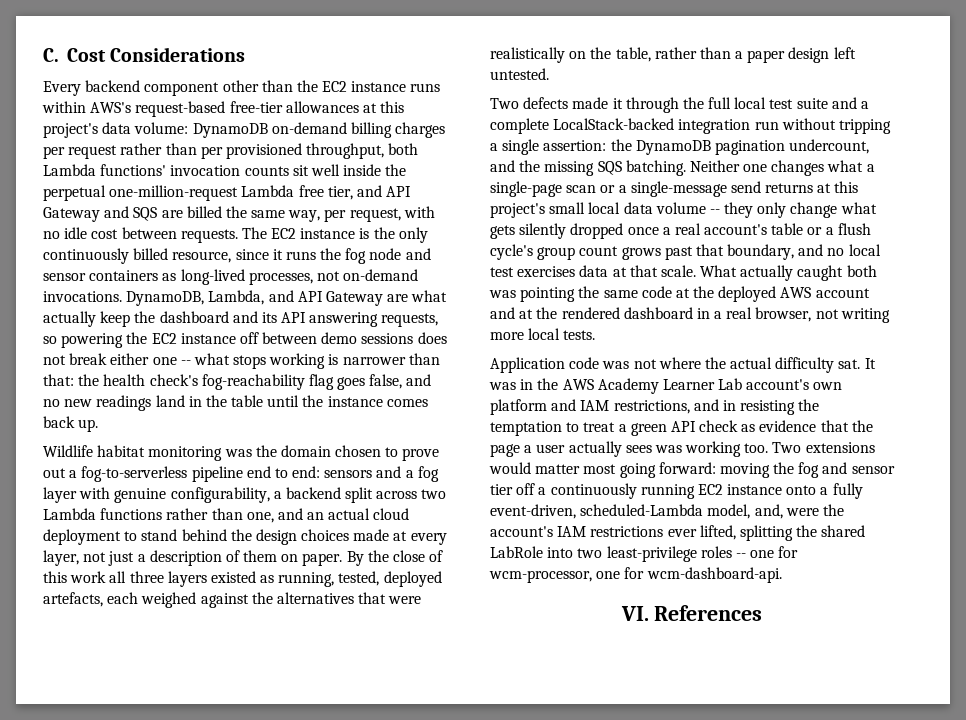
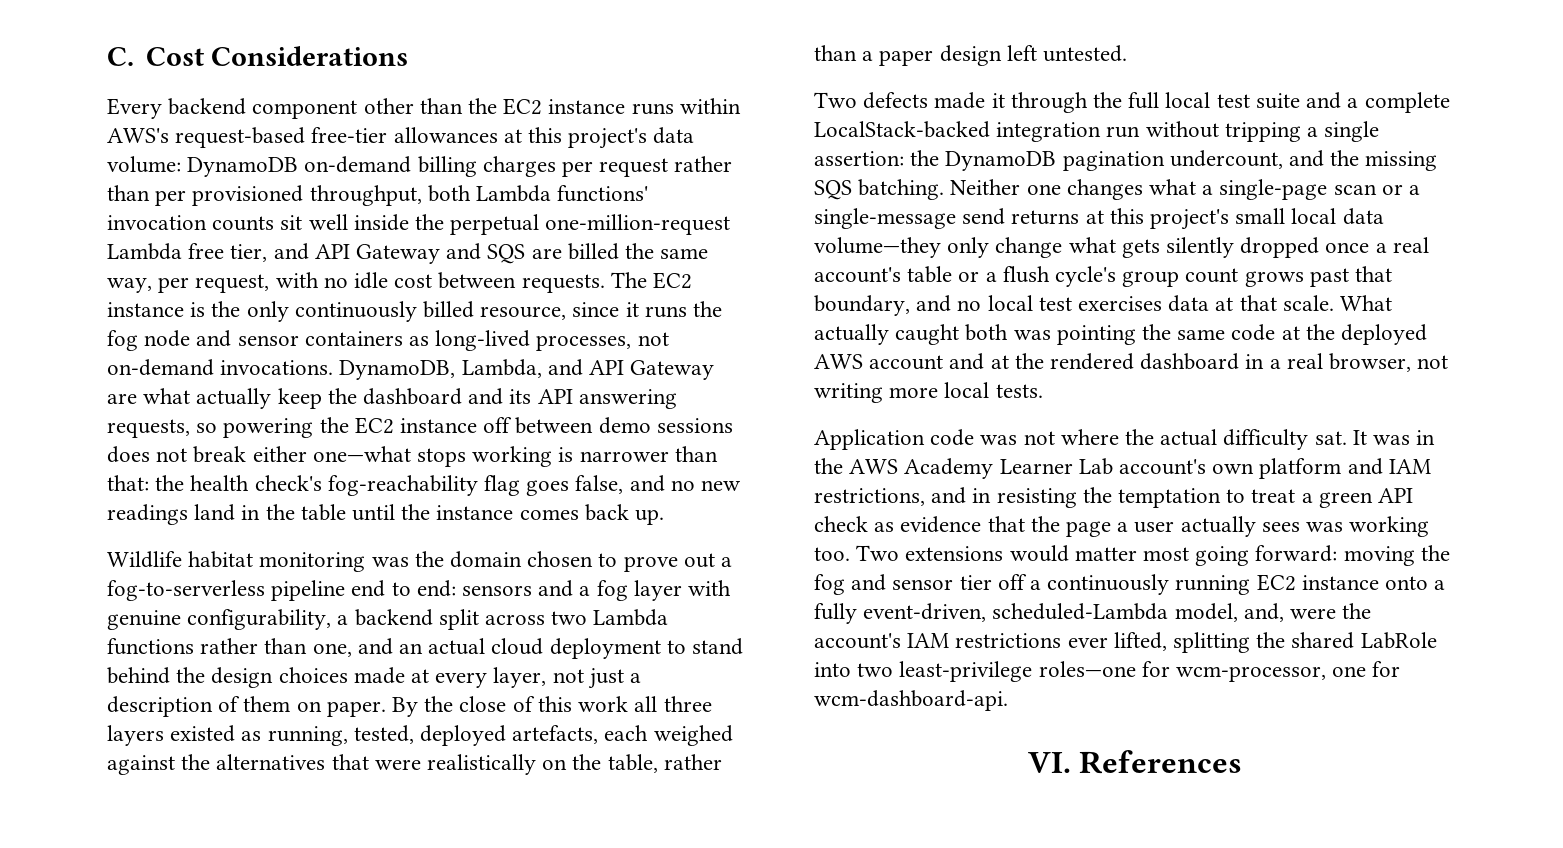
- DynamoDB, Lambda, and API Gateway are what actually keep the dashboard and its API answering requests, so powering the EC2 instance off between demo sessions does not break either one -- what stops working is narrower than that: the health check's fog-reachability flag goes false, and no new readings land in the table until the instance comes back up.
+ DynamoDB, Lambda, and API Gateway are what actually keep the dashboard and its API answering requests, so powering the EC2 instance off between demo sessions does not break either one—what stops working is narrower than that: the health check's fog-reachability flag goes false, and no new readings land in the table until the instance comes back up.
- Neither one changes what a single-page scan or a single-message send returns at this project's small local data volume -- they only change what gets silently dropped once a real account's table or a flush cycle's group count grows past that boundary, and no local test exercises data at that scale.
+ Neither one changes what a single-page scan or a single-message send returns at this project's small local data volume—they only change what gets silently dropped once a real account's table or a flush cycle's group count grows past that boundary, and no local test exercises data at that scale.
- Two extensions would matter most going forward: moving the fog and sensor tier off a continuously running EC2 instance onto a fully event-driven, scheduled-Lambda model, and, were the account's IAM restrictions ever lifted, splitting the shared LabRole into two least-privilege roles -- one for wcm-processor, one for wcm-dashboard-api.
+ Two extensions would matter most going forward: moving the fog and sensor tier off a continuously running EC2 instance onto a fully event-driven, scheduled-Lambda model, and, were the account's IAM restrictions ever lifted, splitting the shared LabRole into two least-privilege roles—one for wcm-processor, one for wcm-dashboard-api.

